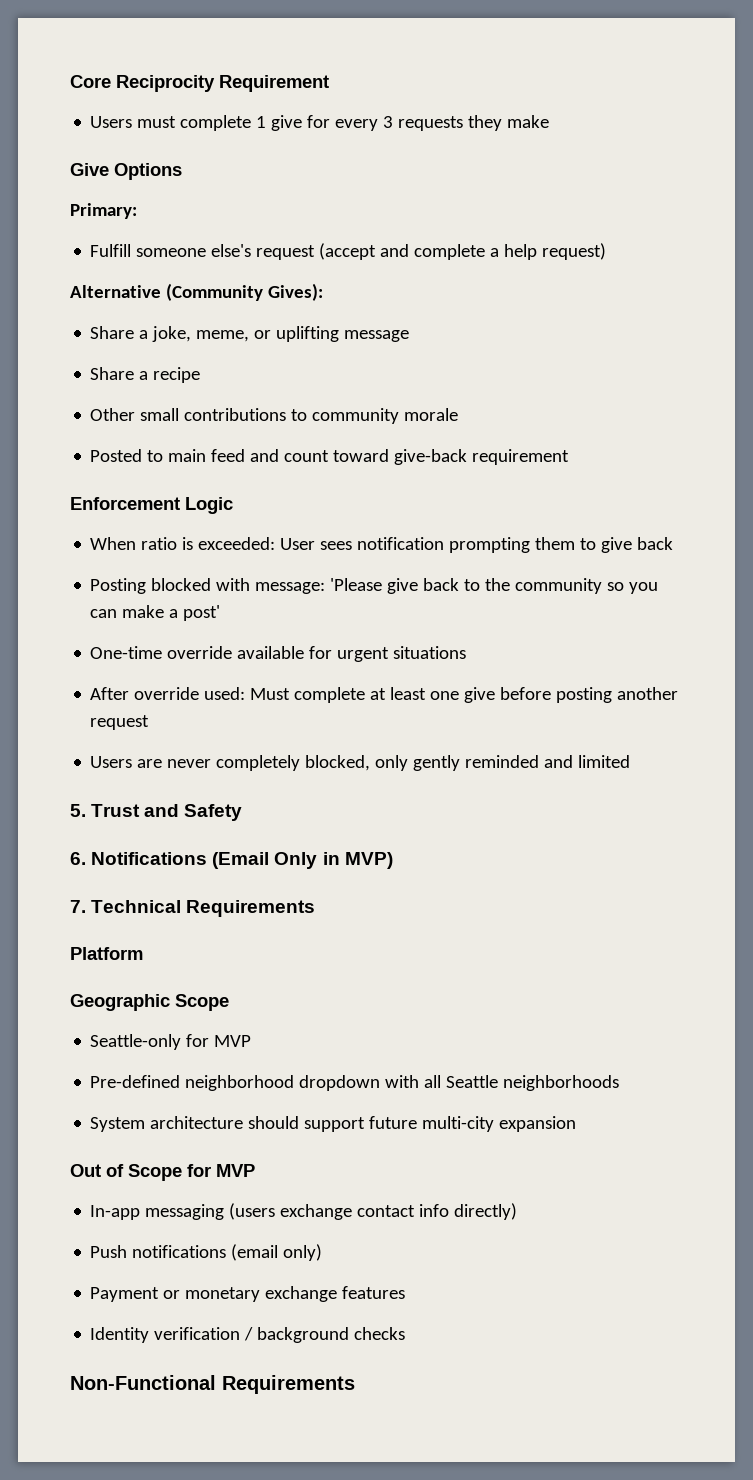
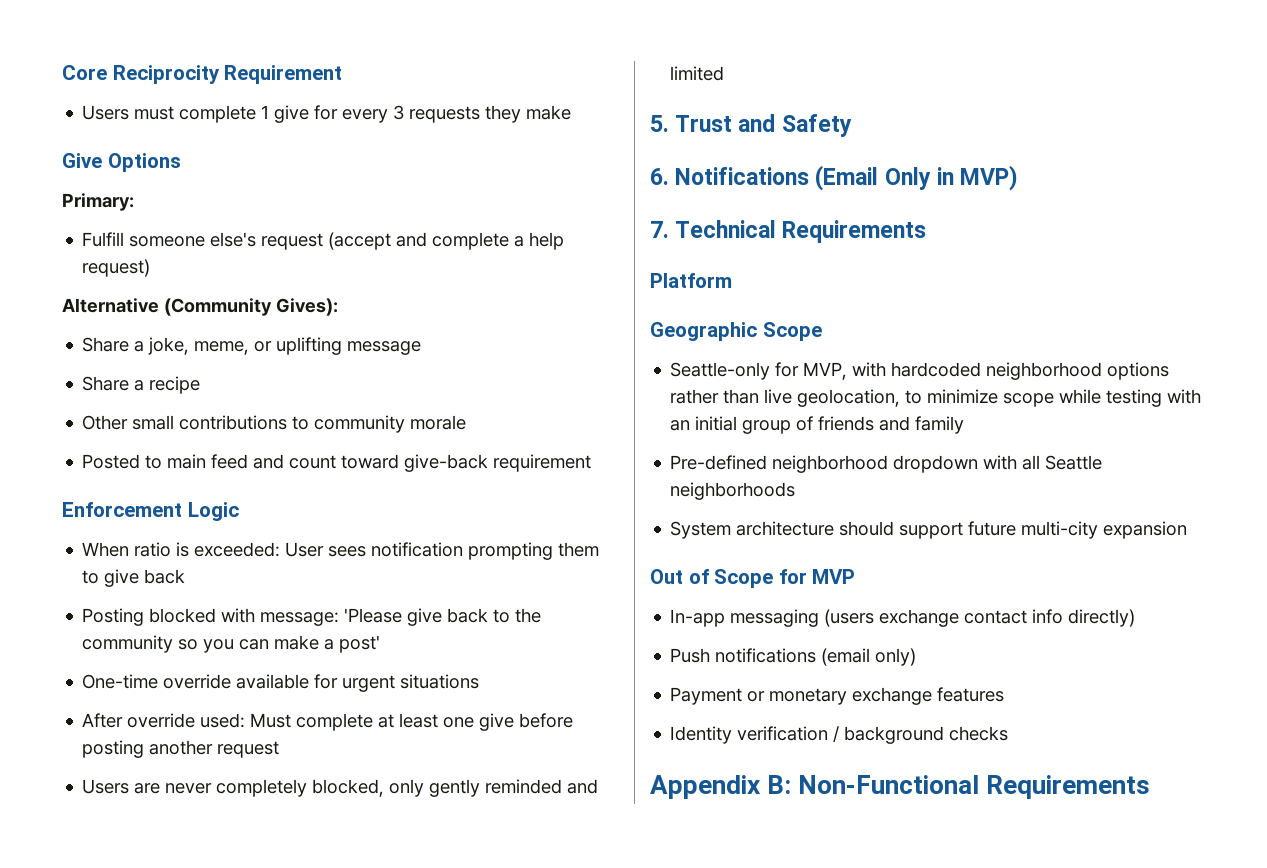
- Seattle-only for MVP
+ Seattle-only for MVP, with hardcoded neighborhood options rather than live geolocation, to minimize scope while testing with an initial group of friends and family
- Non-Functional Requirements
+ Appendix B: Non-Functional Requirements

